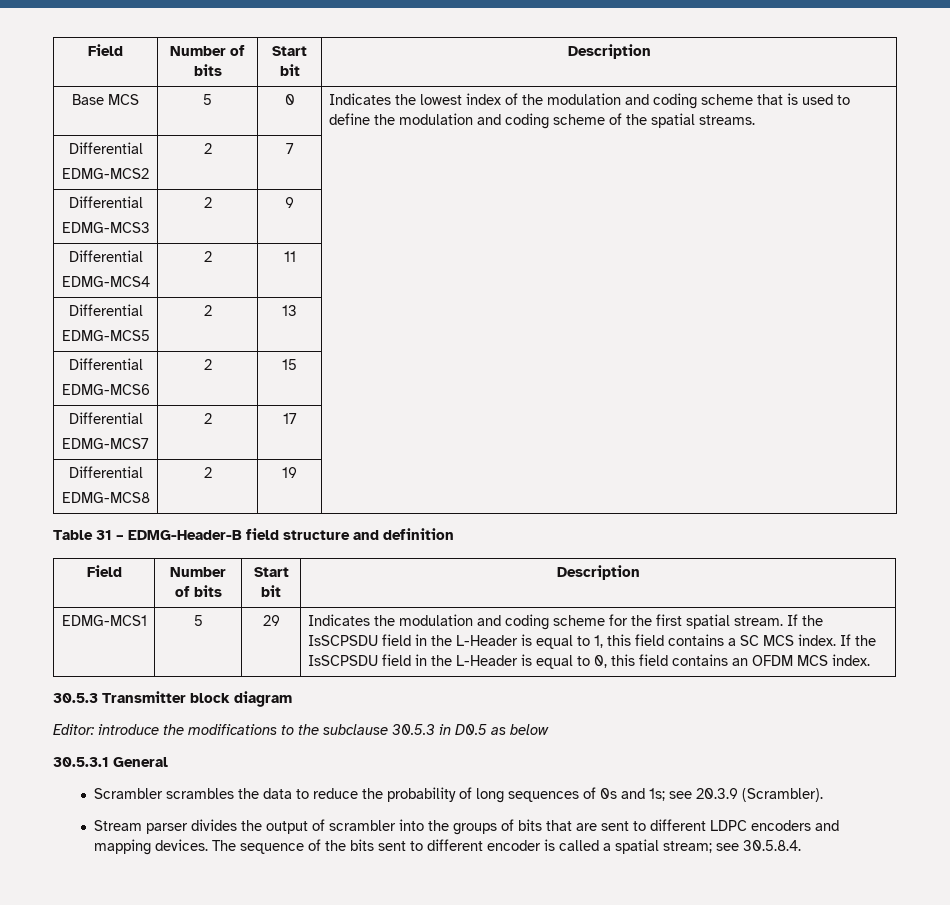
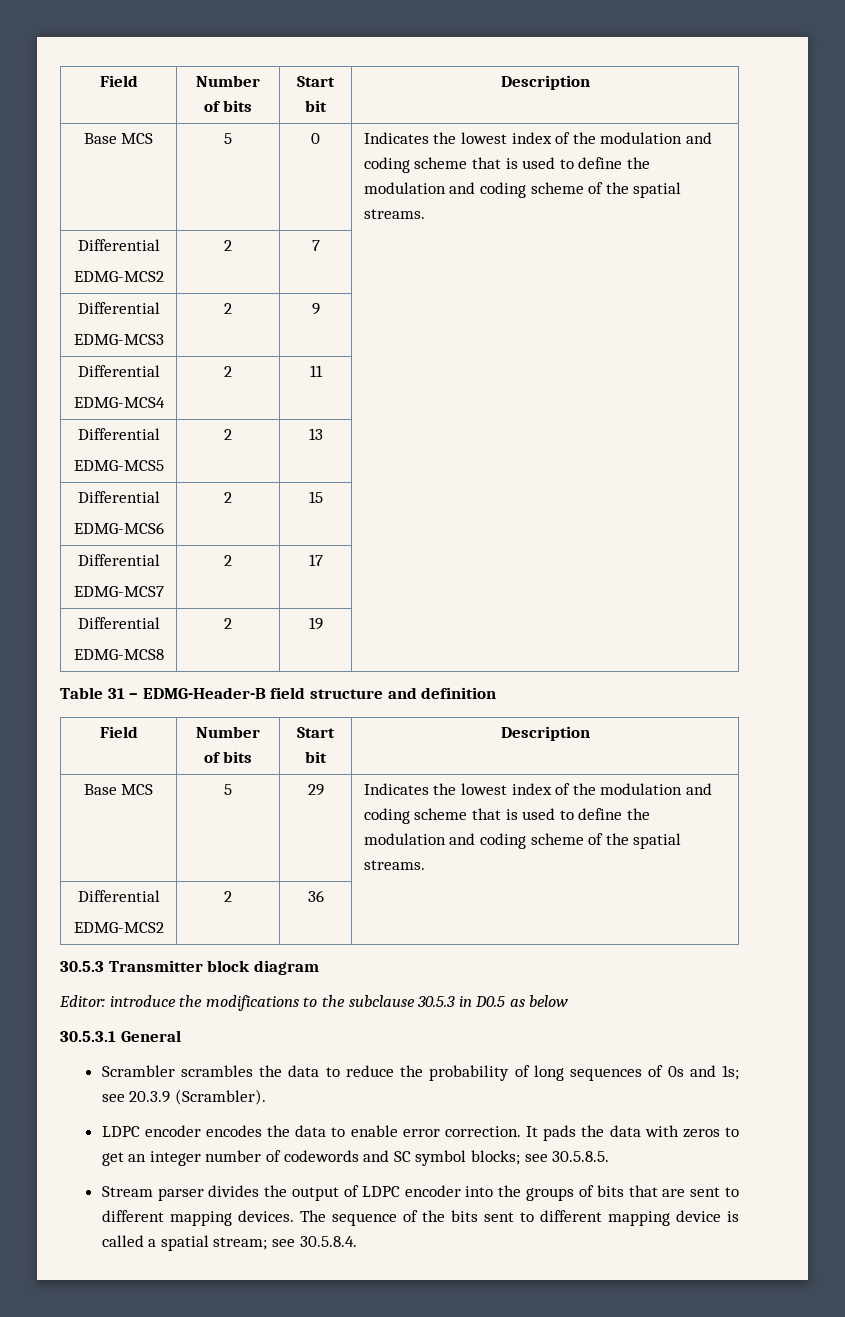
  Table 31 – EDMG-Header-B field structure and definition
  Field | Number of bits | Start bit | Description
- EDMG-MCS1
+ Base MCS
- 29 | Indicates the modulation and coding scheme for the first spatial stream. If the IsSCPSDU field in the L-Header is equal to 1, this field contains a SC MCS index. If the IsSCPSDU field in the L-Header is equal to 0, this field contains an OFDM MCS index.
+ 29 | Indicates the lowest index of the modulation and coding scheme that is used to define the modulation and coding scheme of the spatial streams.
+ Differential
+ EDMG-MCS2 | 2 | 36 |
+ LDPC encoder encodes the data to enable error correction. It pads the data with zeros to get an integer number of codewords and SC symbol blocks; see 30.5.8.5.
- Stream parser divides the output of scrambler into the groups of bits that are sent to different LDPC encoders and mapping devices.
+ Stream parser divides the output of LDPC encoder into the groups of bits that are sent to different mapping devices.
- The sequence of the bits sent to different encoder is called a spatial stream; see 30.5.8.4.
+ The sequence of the bits sent to different mapping device is called a spatial stream; see 30.5.8.4.

